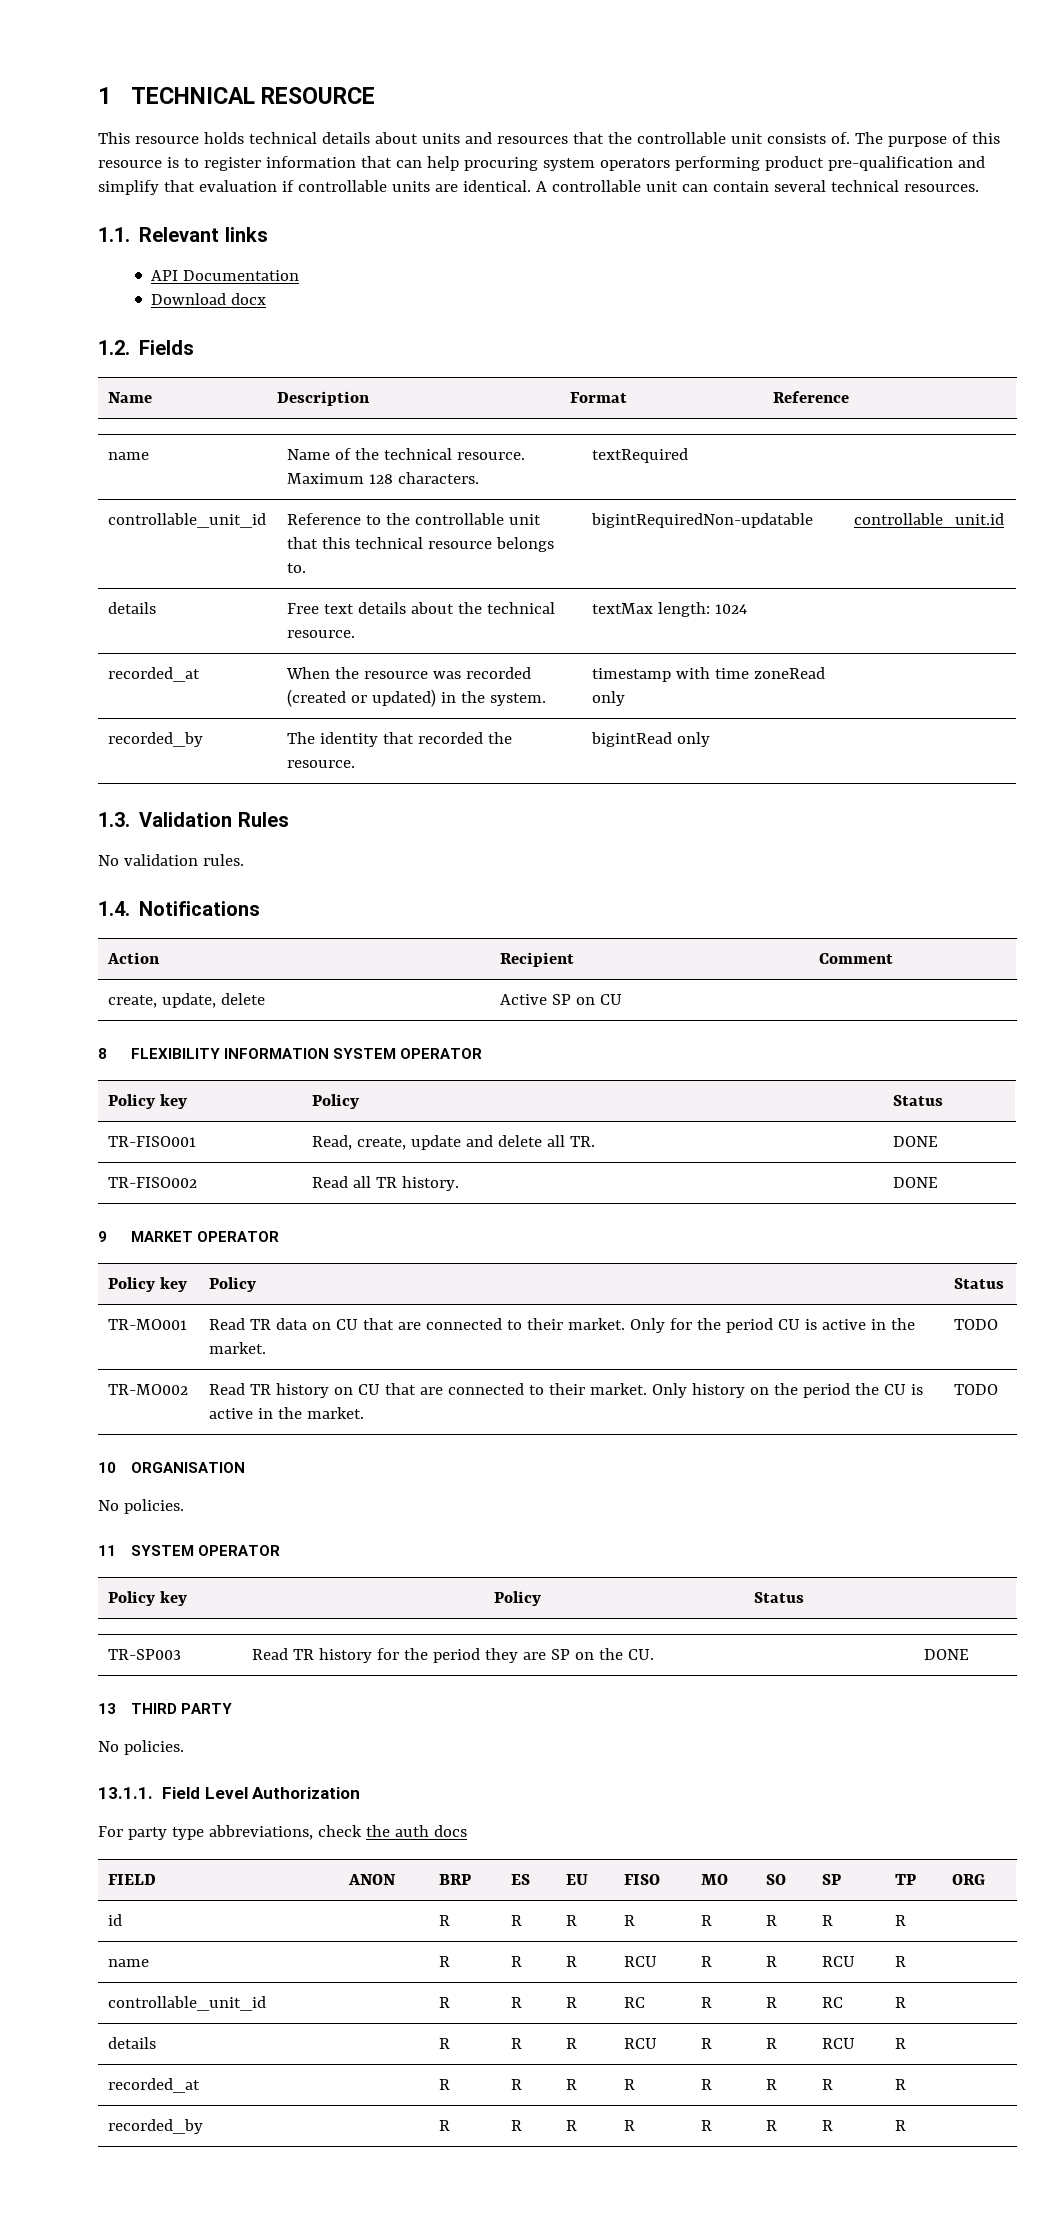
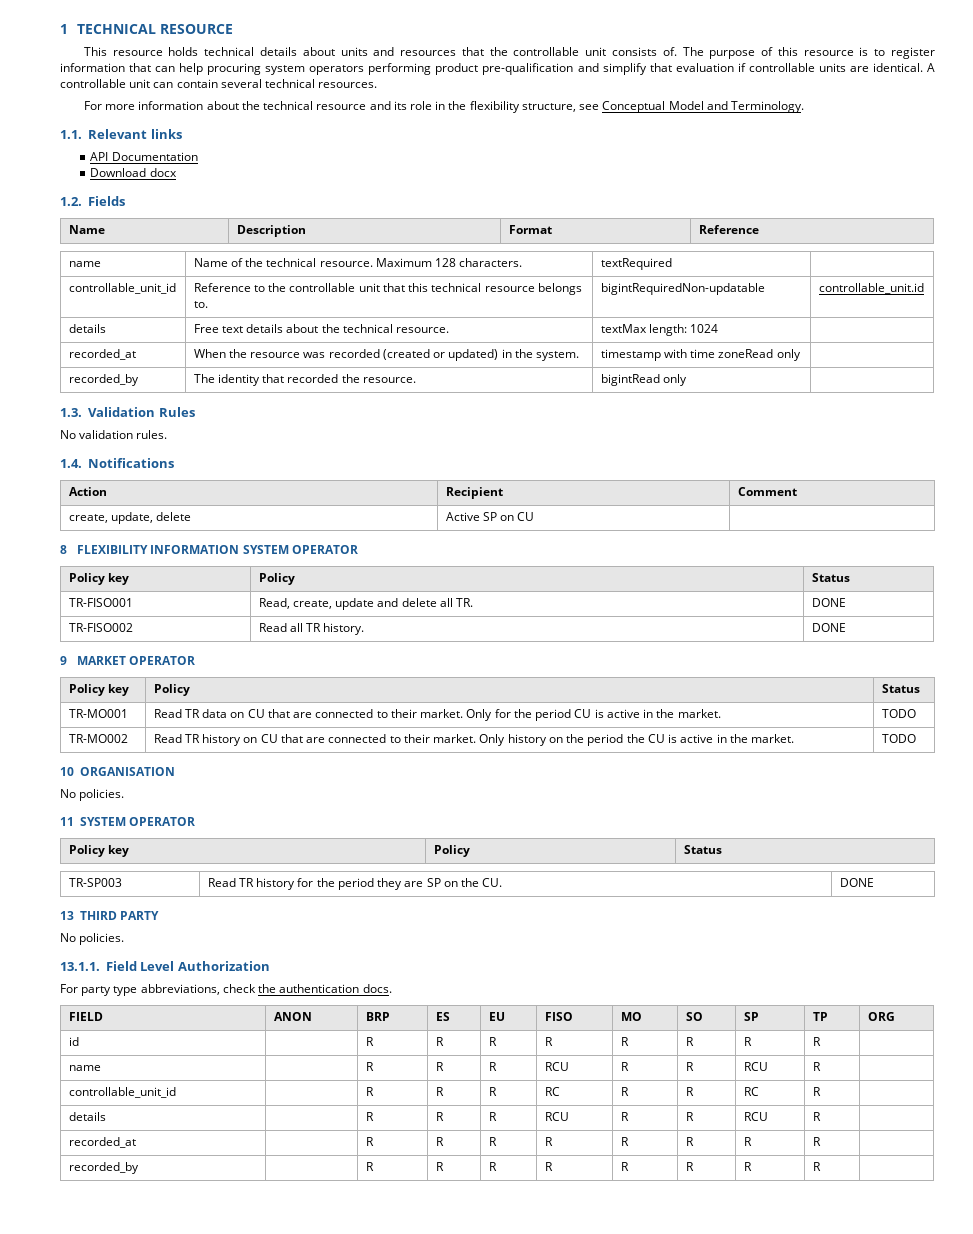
+ For more information about the technical resource and its role in the flexibility structure, see Conceptual Model and Terminology.
- For party type abbreviations, check the auth docs
+ For party type abbreviations, check the authentication docs.

